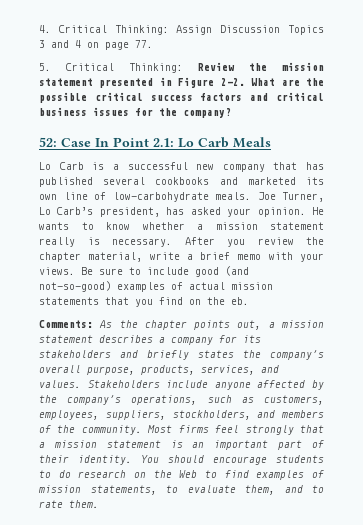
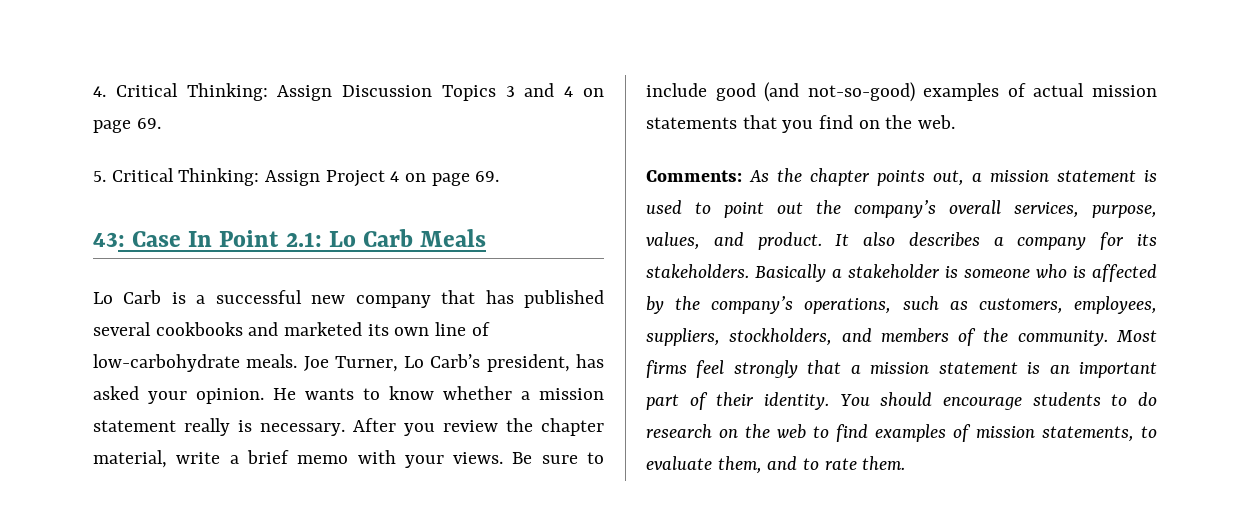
- 4. Critical Thinking: Assign Discussion Topics 3 and 4 on page 77.
+ 4. Critical Thinking: Assign Discussion Topics 3 and 4 on page 69.
- 5. Critical Thinking: Review the mission statement presented in Figure 2-2. What are the possible critical success factors and critical business issues for the company?
- 52: Case In Point 2.1: Lo Carb Meals
+ 5. Critical Thinking: Assign Project 4 on page 69.
+ 43: Case In Point 2.1: Lo Carb Meals
- Be sure to include good (and not-so-good) examples of actual mission statements that you find on the eb.
+ Be sure to include good (and not-so-good) examples of actual mission statements that you find on the web.
- Comments: As the chapter points out, a mission statement describes a company for its stakeholders and briefly states the company’s overall purpose, products, services, and values. Stakeholders include anyone affected by the company’s operations, such as customers, employees, suppliers, stockholders, and members of the community.
+ Comments: As the chapter points out, a mission statement is used to point out the company’s overall services, purpose, values, and product. It also describes a company for its stakeholders. Basically a stakeholder is someone who is affected by the company’s operations, such as customers, employees, suppliers, stockholders, and members of the community.
- You should encourage students to do research on the Web to find examples of mission statements, to evaluate them, and to rate them.
+ You should encourage students to do research on the web to find examples of mission statements, to evaluate them, and to rate them.

